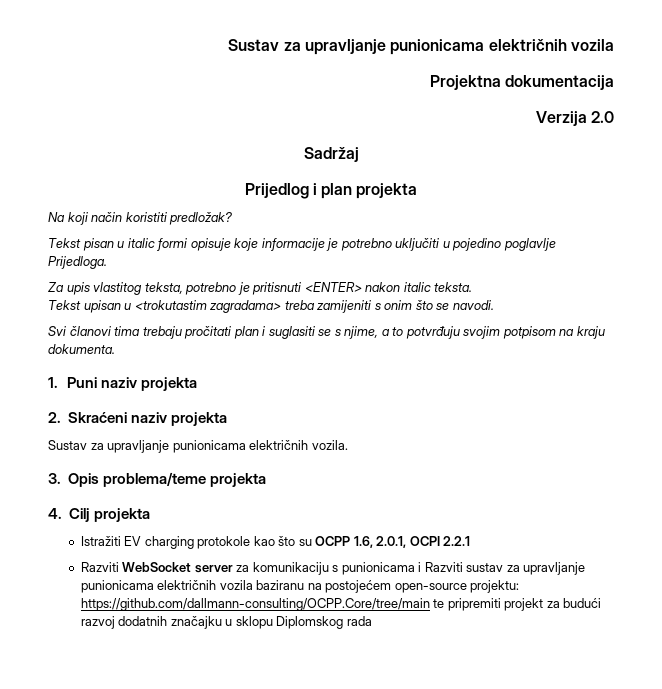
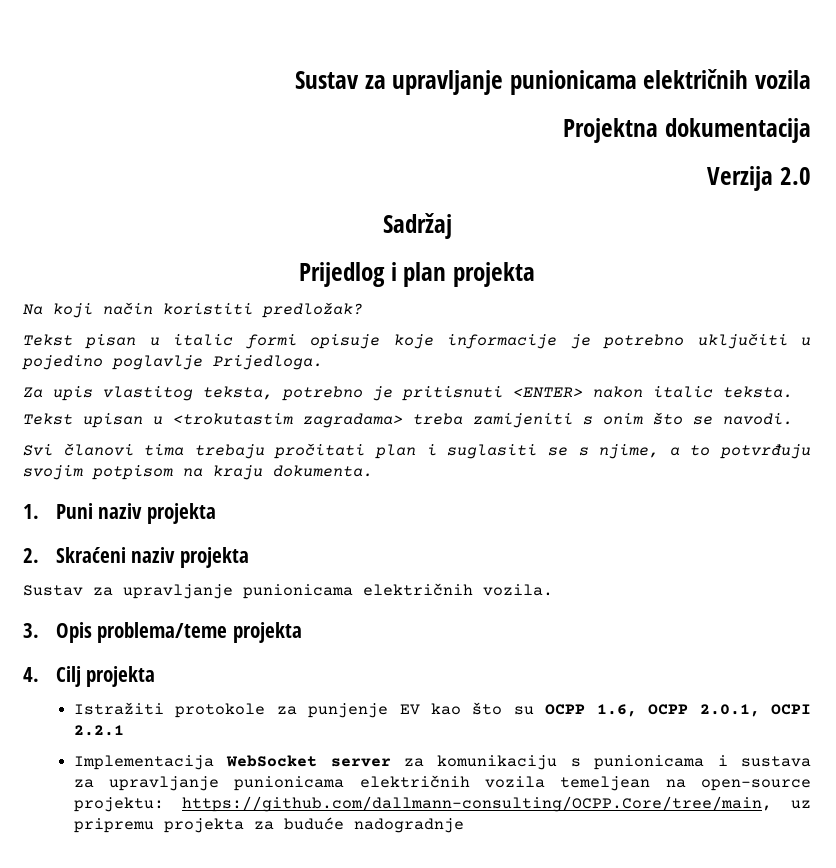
- Istražiti EV charging protokole kao što su OCPP 1.6, 2.0.1, OCPI 2.2.1
+ Istražiti protokole za punjenje EV kao što su OCPP 1.6, OCPP 2.0.1, OCPI 2.2.1
- Razviti WebSocket server za komunikaciju s punionicama i Razviti sustav za upravljanje punionicama električnih vozila baziranu na postojećem open-source projektu: https://github.com/dallmann-consulting/OCPP.Core/tree/main te pripremiti projekt za budući razvoj dodatnih značajku u sklopu Diplomskog rada
+ Implementacija WebSocket server za komunikaciju s punionicama i sustava za upravljanje punionicama električnih vozila temeljean na open-source projektu: https://github.com/dallmann-consulting/OCPP.Core/tree/main, uz pripremu projekta za buduće nadogradnje

